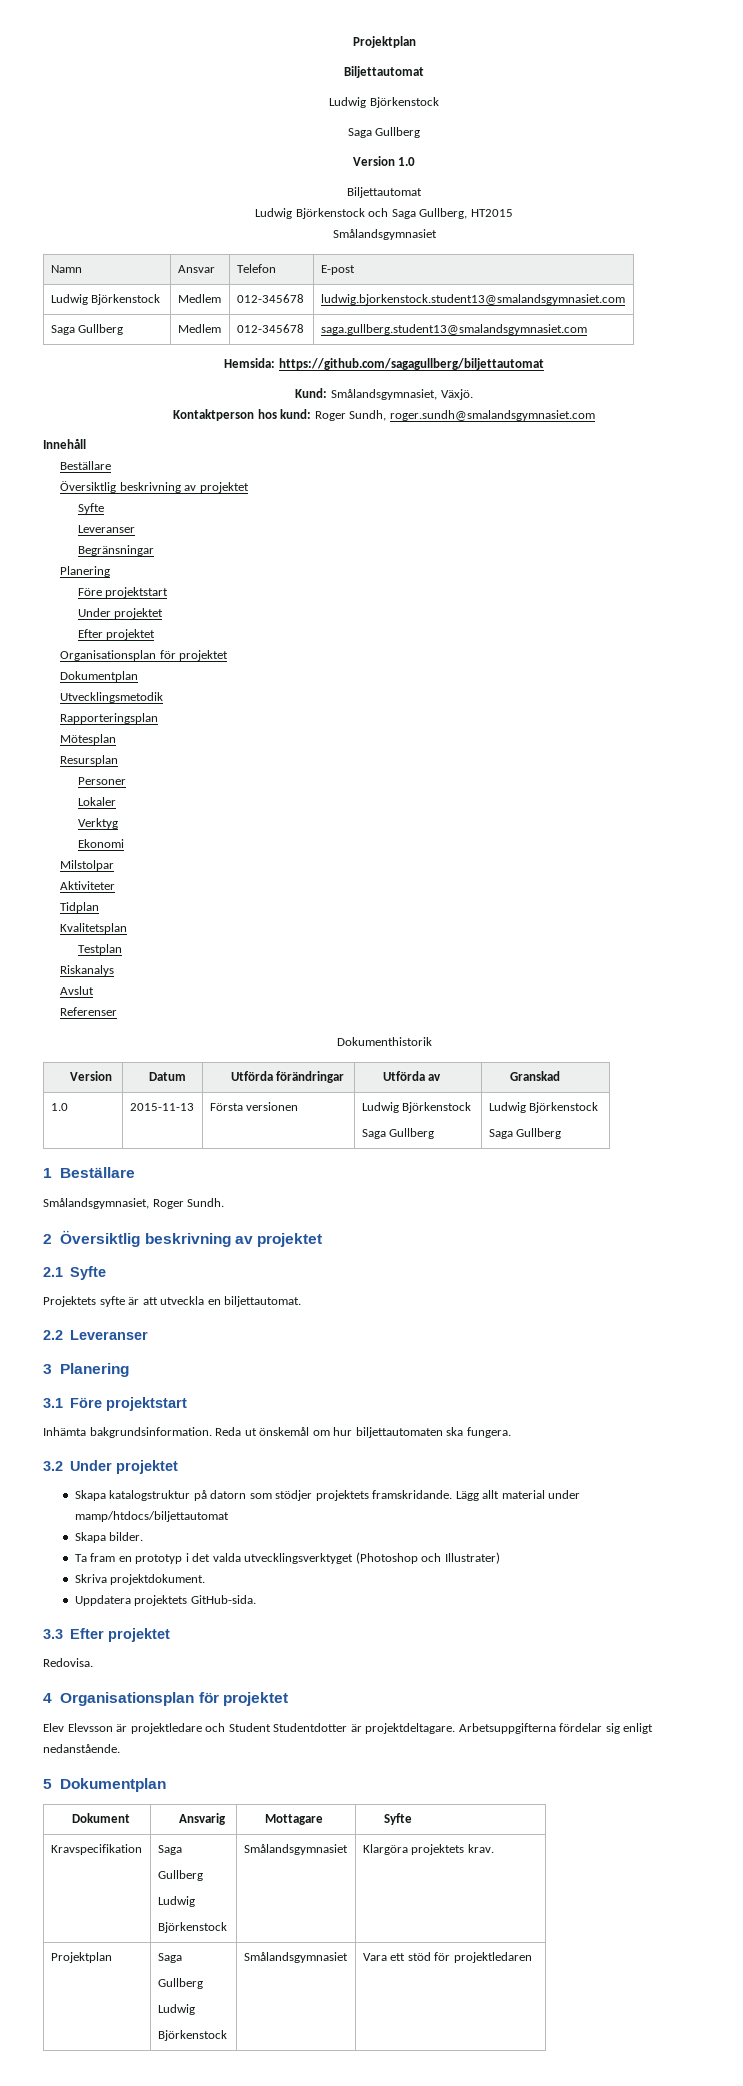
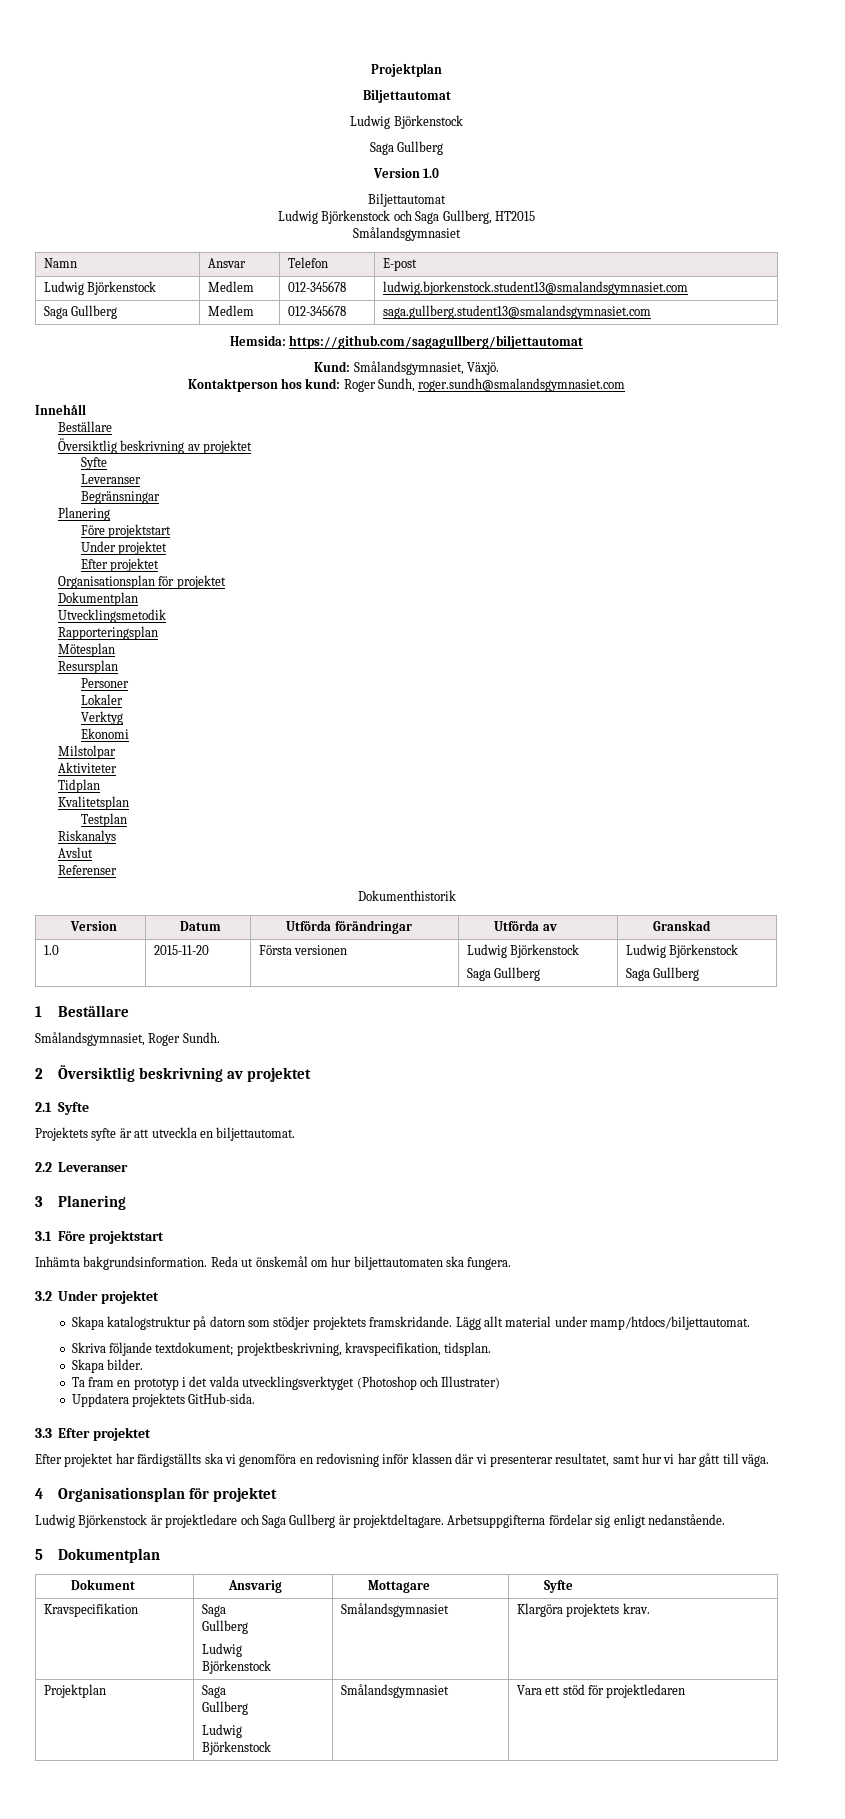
- 1.0 | 2015-11-13 | Första versionen | Ludwig Björkenstock
+ 1.0 | 2015-11-20 | Första versionen | Ludwig Björkenstock
- Lägg allt material under mamp/htdocs/biljettautomat
+ Lägg allt material under mamp/htdocs/biljettautomat.
+ Skriva följande textdokument; projektbeskrivning, kravspecifikation, tidsplan.
- Skriva projektdokument.
- Redovisa.
+ Efter projektet har färdigställts ska vi genomföra en redovisning inför klassen där vi presenterar resultatet, samt hur vi har gått till väga.
- Elev Elevsson är projektledare och Student Studentdotter är projektdeltagare.
+ Ludwig Björkenstock är projektledare och Saga Gullberg är projektdeltagare.

